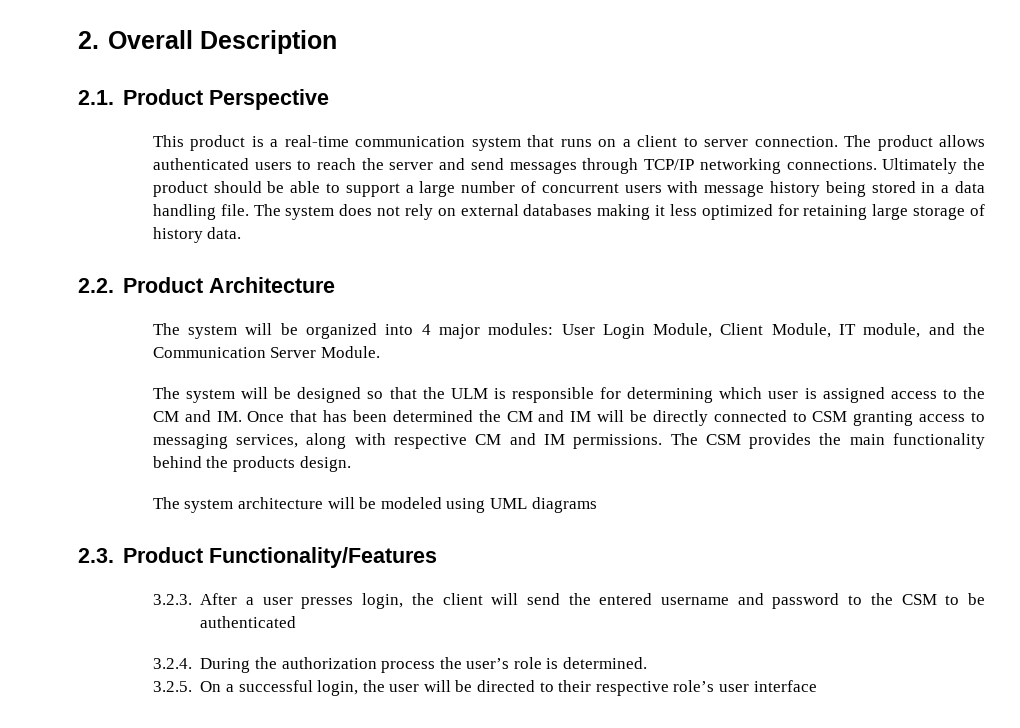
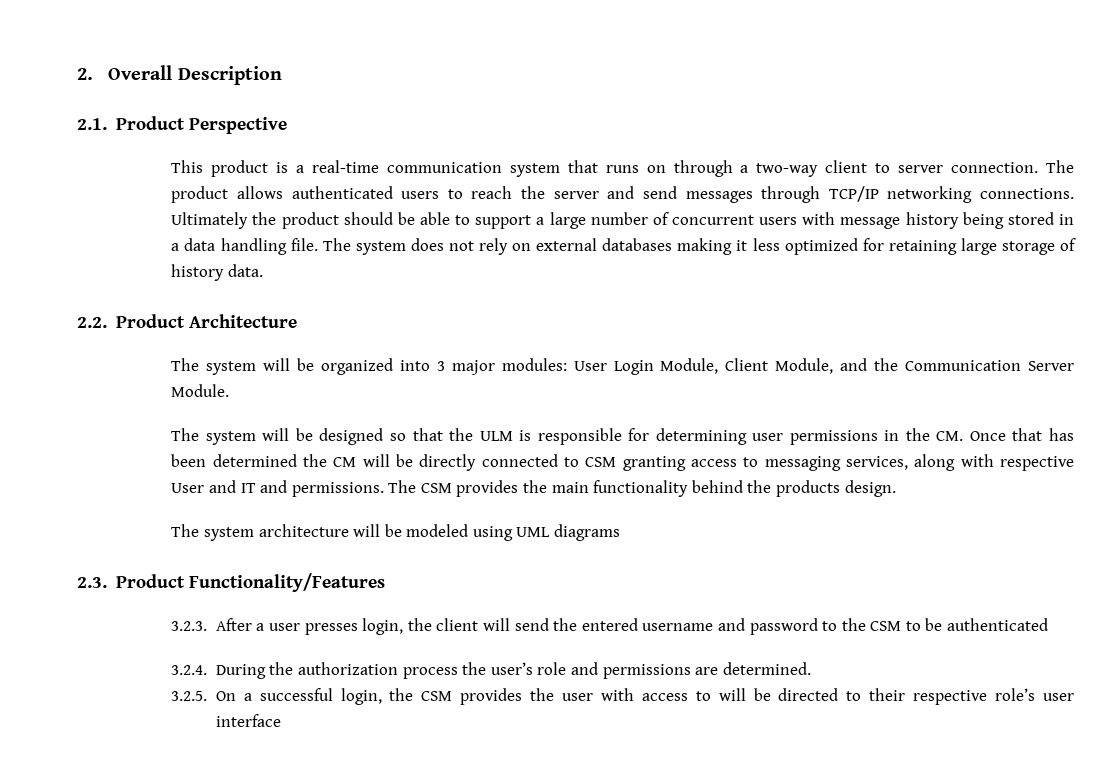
- This product is a real-time communication system that runs on a client to server connection.
+ This product is a real-time communication system that runs on through a two-way client to server connection.
- The system will be organized into 4 major modules: User Login Module, Client Module, IT module, and the Communication Server Module.
+ The system will be organized into 3 major modules: User Login Module, Client Module, and the Communication Server Module.
- The system will be designed so that the ULM is responsible for determining which user is assigned access to the CM and IM. Once that has been determined the CM and IM will be directly connected to CSM granting access to messaging services, along with respective CM and IM permissions.
+ The system will be designed so that the ULM is responsible for determining user permissions in the CM. Once that has been determined the CM will be directly connected to CSM granting access to messaging services, along with respective User and IT and permissions.
- 3.2.4. During the authorization process the user’s role is determined.
+ 3.2.4. During the authorization process the user’s role and permissions are determined.
- 3.2.5. On a successful login, the user will be directed to their respective role’s user interface
+ 3.2.5. On a successful login, the CSM provides the user with access to will be directed to their respective role’s user interface

